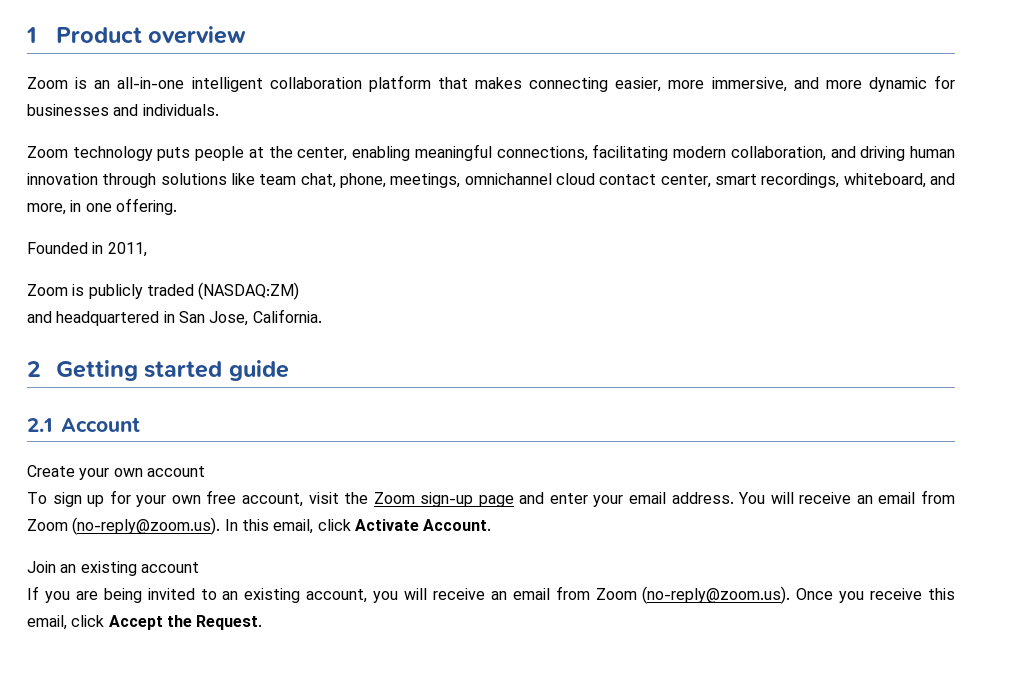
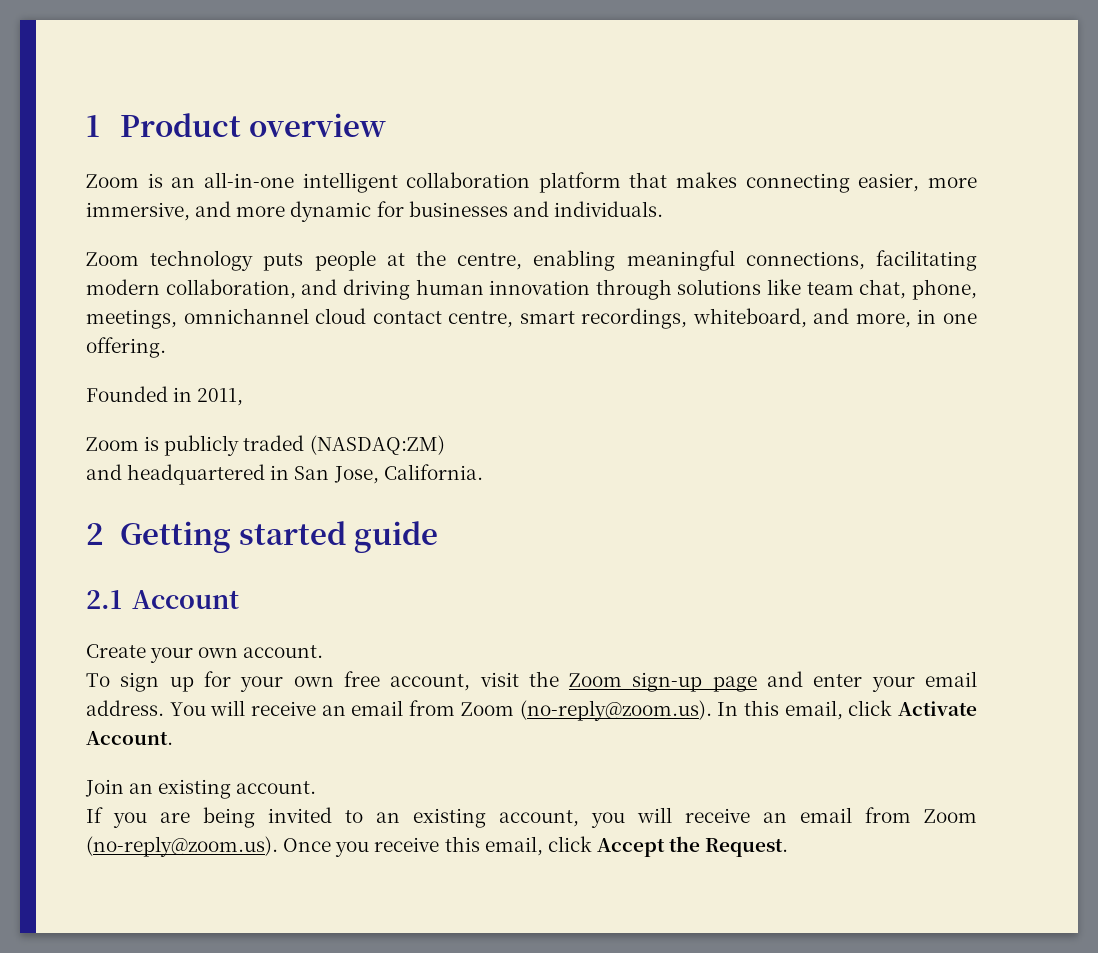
- Zoom technology puts people at the center, enabling meaningful connections, facilitating modern collaboration, and driving human innovation through solutions like team chat, phone, meetings, omnichannel cloud contact center, smart recordings, whiteboard, and more, in one offering.
+ Zoom technology puts people at the centre, enabling meaningful connections, facilitating modern collaboration, and driving human innovation through solutions like team chat, phone, meetings, omnichannel cloud contact centre, smart recordings, whiteboard, and more, in one offering.
- Create your own account
+ Create your own account.
- Join an existing account
+ Join an existing account.

